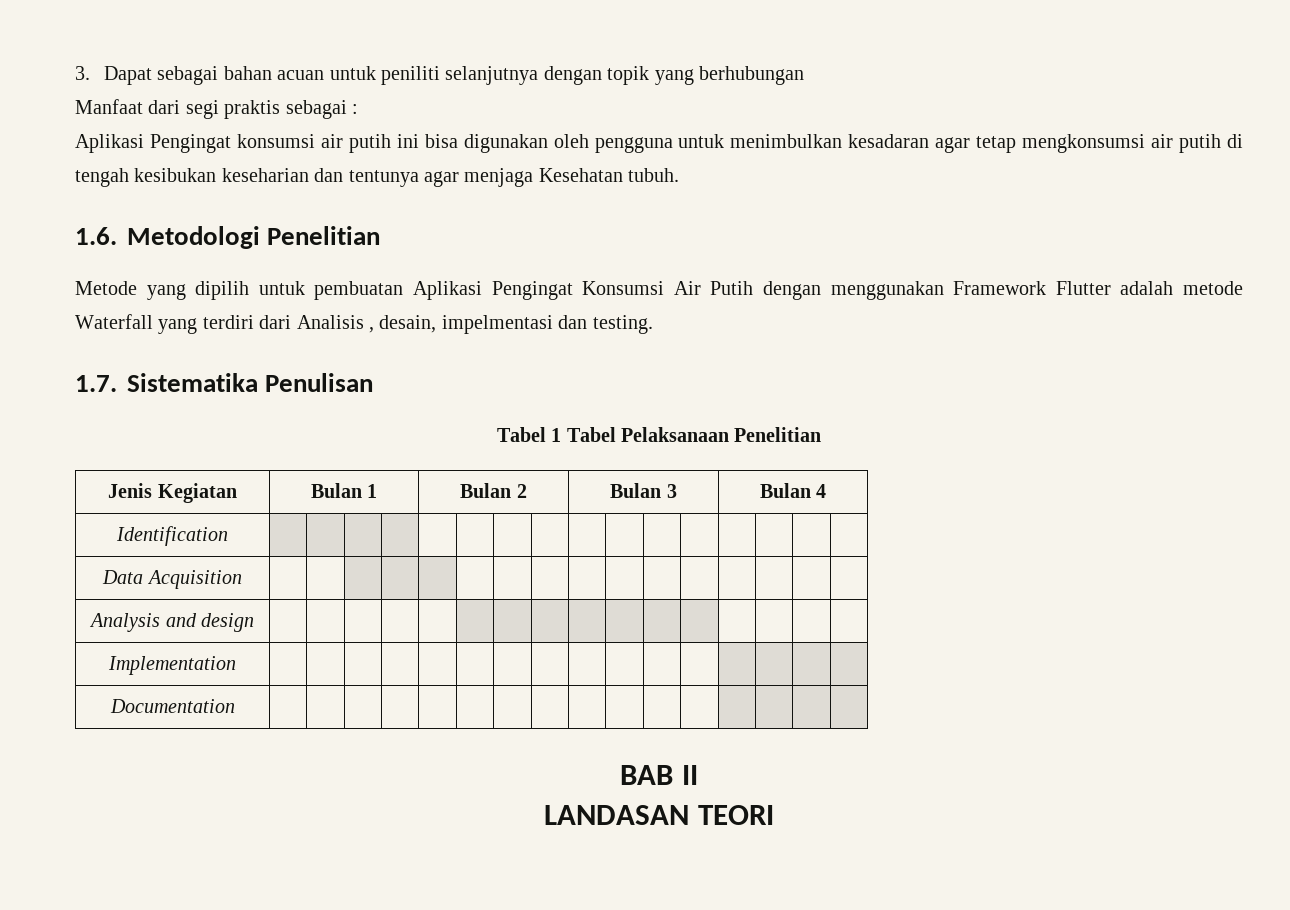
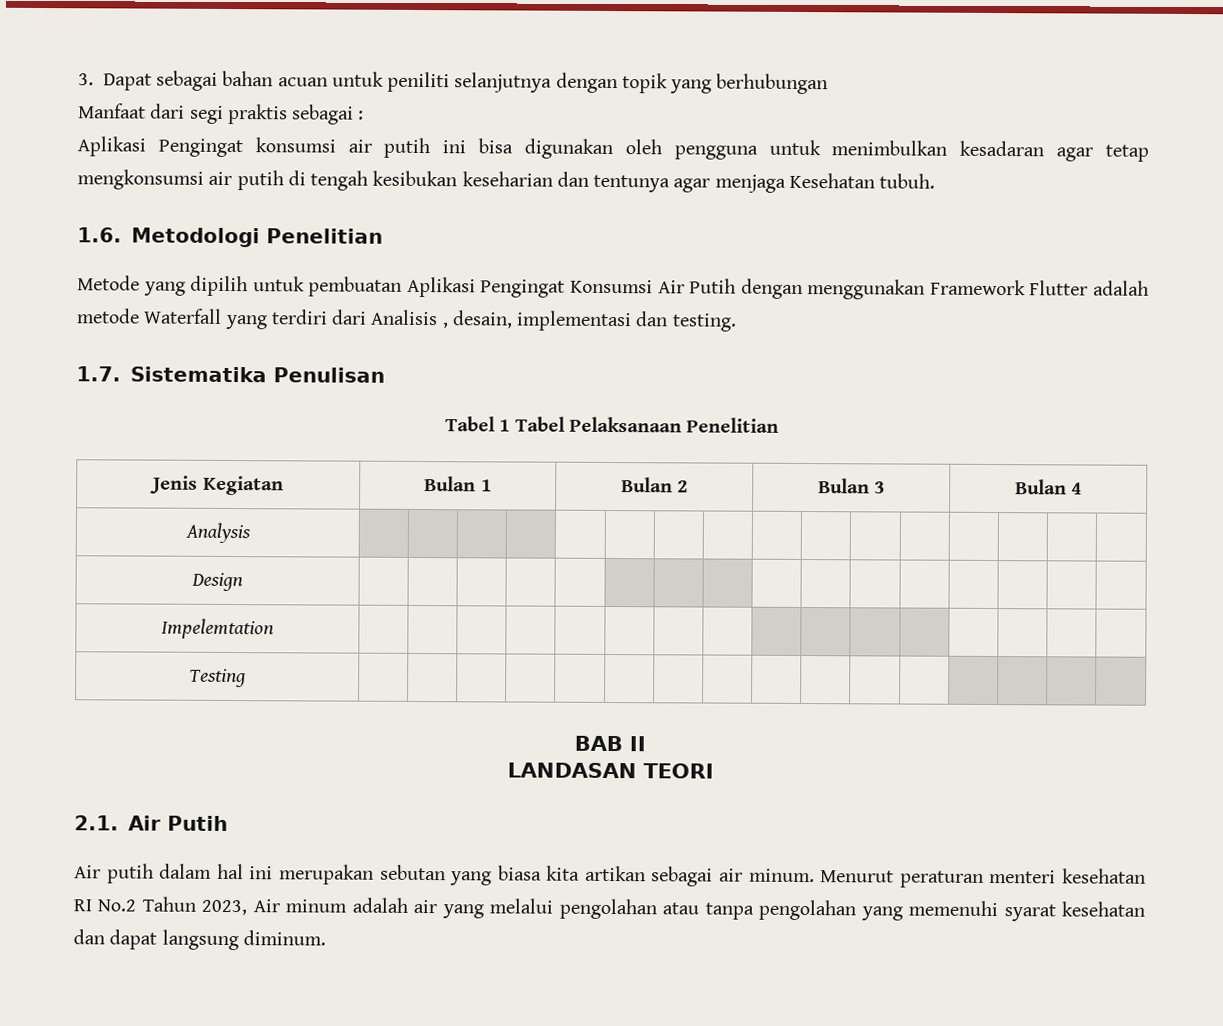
- Metode yang dipilih untuk pembuatan Aplikasi Pengingat Konsumsi Air Putih dengan menggunakan Framework Flutter adalah metode Waterfall yang terdiri dari Analisis , desain, impelmentasi dan testing.
+ Metode yang dipilih untuk pembuatan Aplikasi Pengingat Konsumsi Air Putih dengan menggunakan Framework Flutter adalah metode Waterfall yang terdiri dari Analisis , desain, implementasi dan testing.
- Identification | | | | | | | | | | | | | | | |
- Data Acquisition | | | | | | | | | | | | | | | |
- Analysis and design | | | | | | | | | | | | | | | |
- Implementation | | | | | | | | | | | | | | | |
- Documentation | | | | | | | | | | | | | | | |
+ Analysis | | | | | | | | | | | | | | | |
+ Design | | | | | | | | | | | | | | | |
+ Impelemtation | | | | | | | | | | | | | | | |
+ Testing | | | | | | | | | | | | | | | |
  BAB II
  LANDASAN TEORI
+ 2.1. Air Putih
+ Air putih dalam hal ini merupakan sebutan yang biasa kita artikan sebagai air minum. Menurut peraturan menteri kesehatan RI No.2 Tahun 2023, Air minum adalah air yang melalui pengolahan atau tanpa pengolahan yang memenuhi syarat kesehatan dan dapat langsung diminum.

